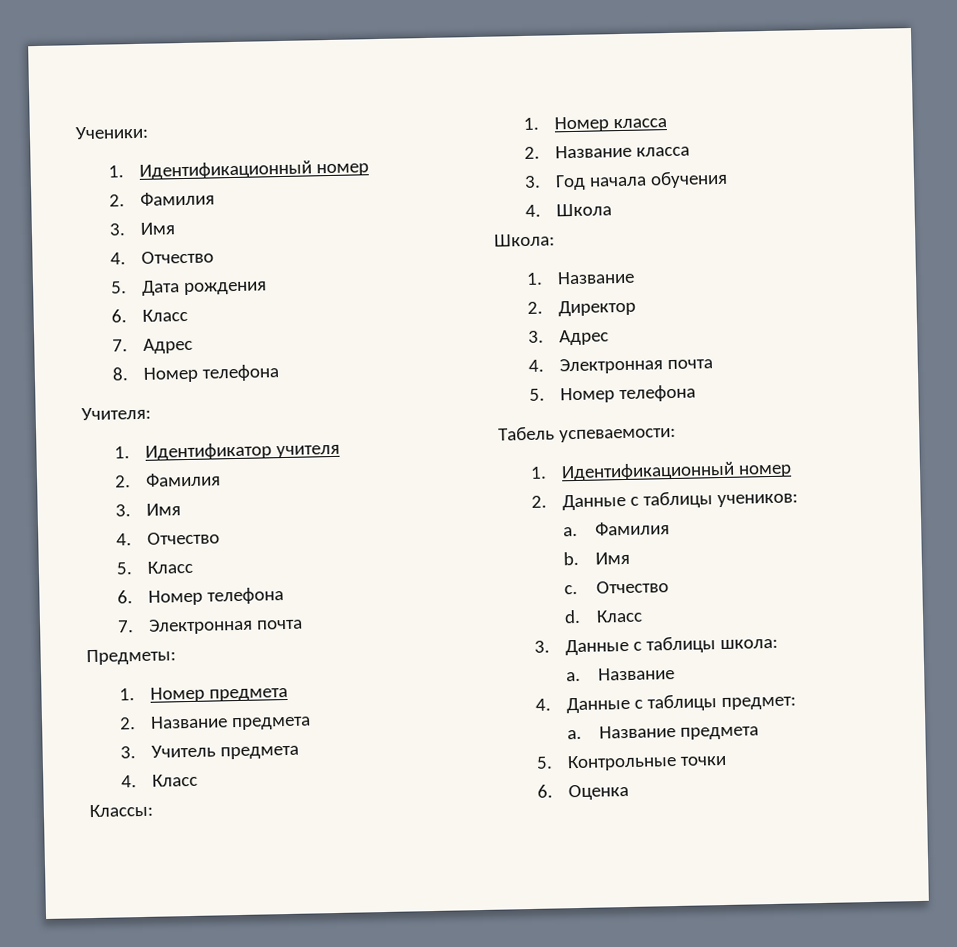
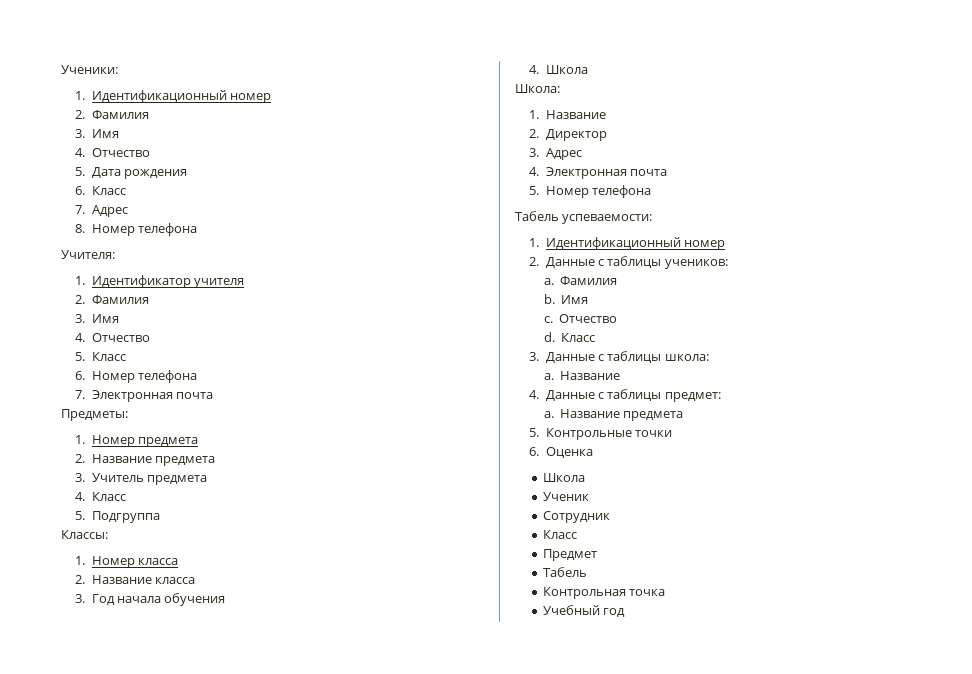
+ 5. Подгруппа
  6. Оценка
+ Школа
+ Ученик
+ Сотрудник
+ Класс
+ Предмет
+ Табель
+ Контрольная точка
+ Учебный год

